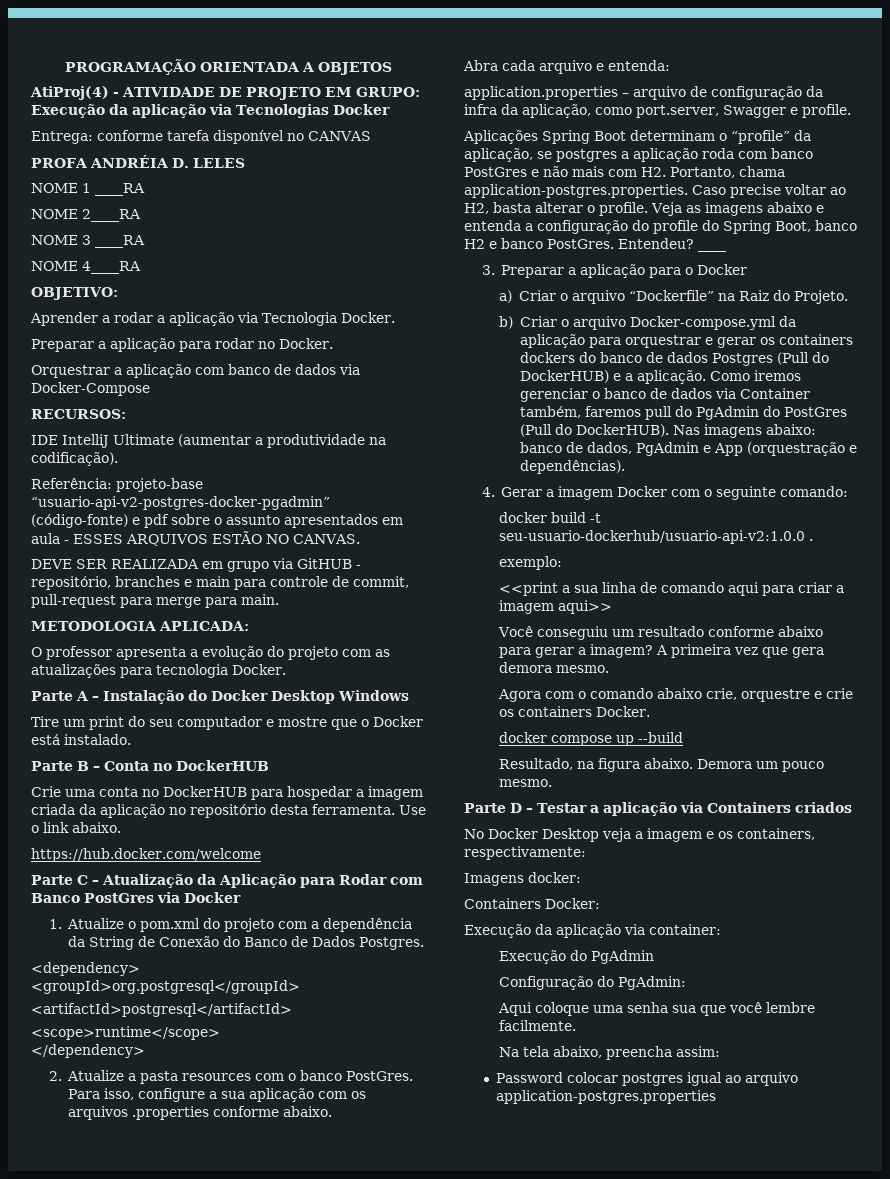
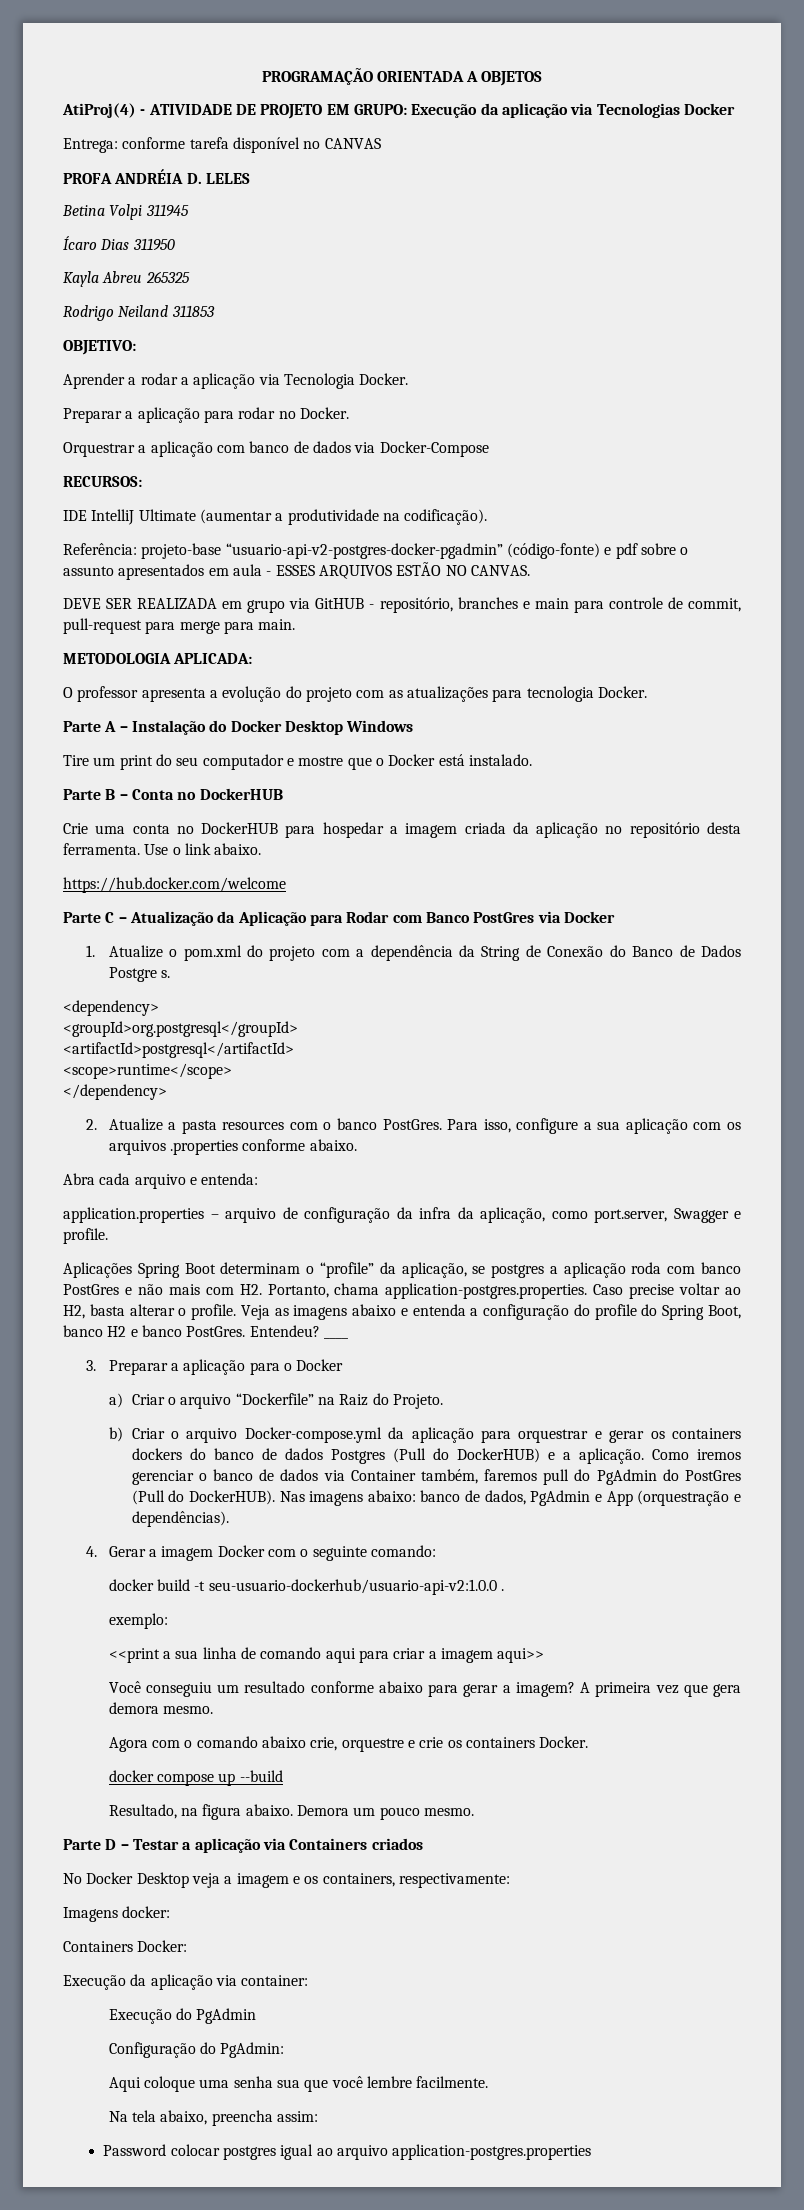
- NOME 1 ____RA
- NOME 2____RA
- NOME 3 ____RA
- NOME 4____RA
+ Betina Volpi 311945
+ Ícaro Dias 311950
+ Kayla Abreu 265325
+ Rodrigo Neiland 311853
- 1. Atualize o pom.xml do projeto com a dependência da String de Conexão do Banco de Dados Postgres.
+ 1. Atualize o pom.xml do projeto com a dependência da String de Conexão do Banco de Dados Postgre s.

